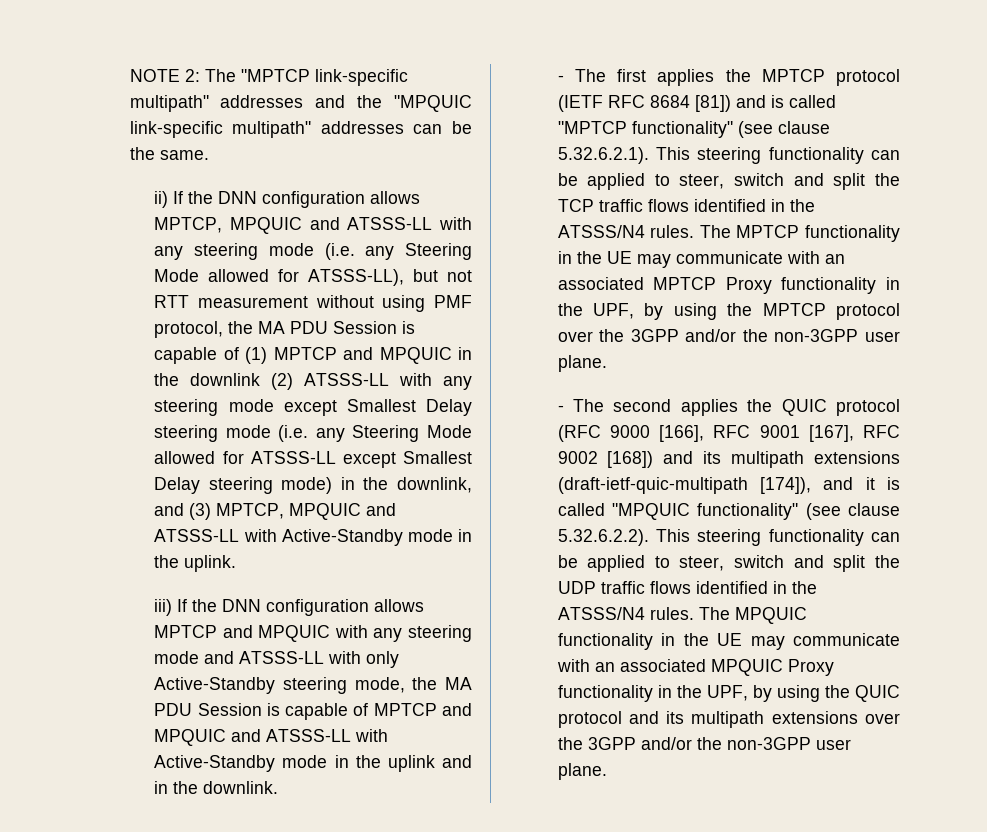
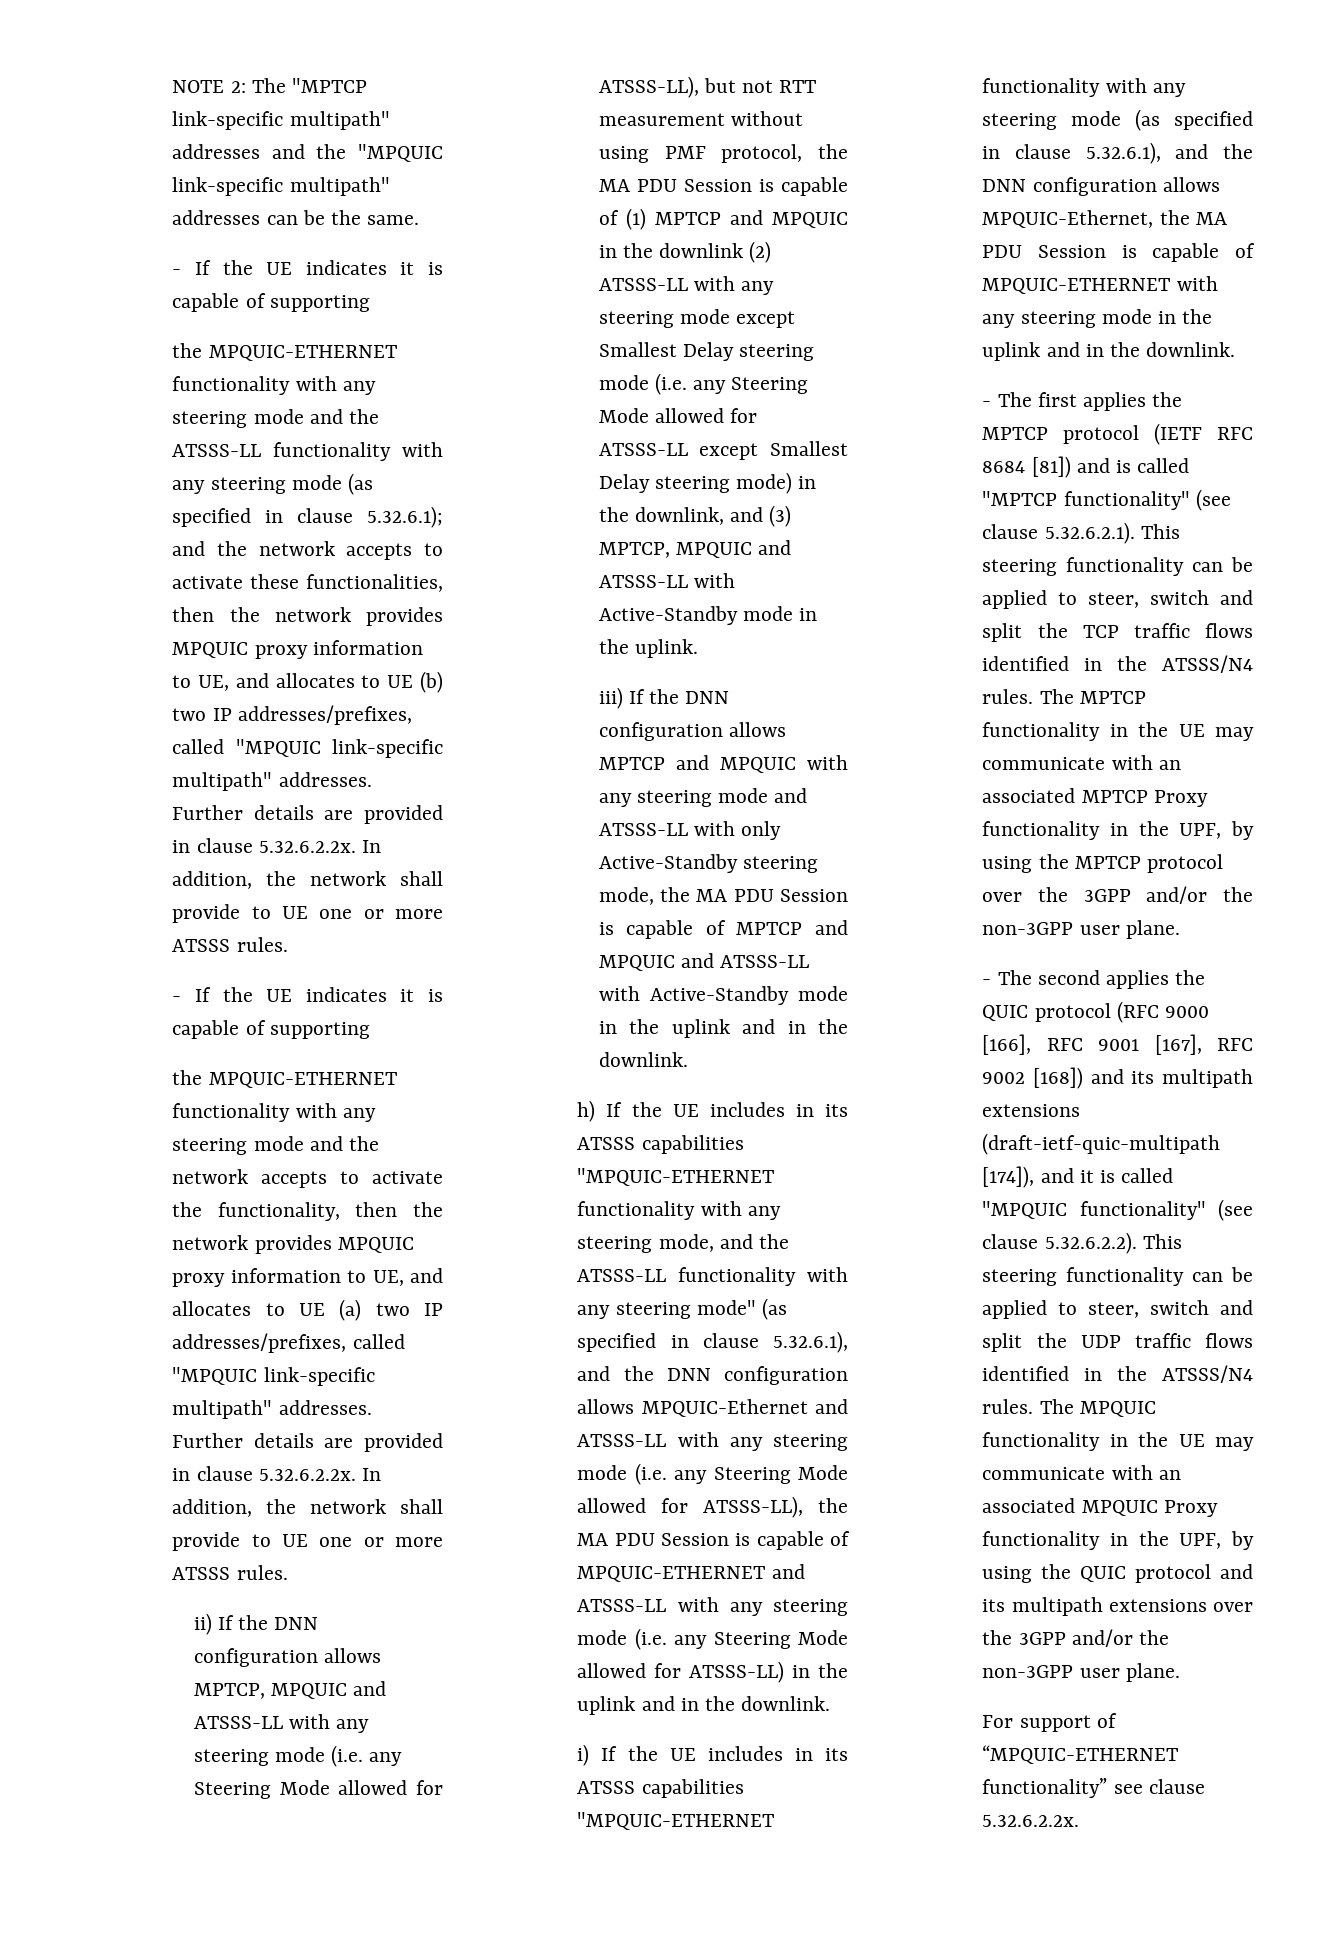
  NOTE 2: The "MPTCP link-specific multipath" addresses and the "MPQUIC link-specific multipath" addresses can be the same.
+ - If the UE indicates it is capable of supporting
+ the MPQUIC-ETHERNET functionality with any steering mode and the ATSSS-LL functionality with any steering mode (as specified in clause 5.32.6.1); and the network accepts to activate these functionalities, then the network provides MPQUIC proxy information to UE, and allocates to UE (b) two IP addresses/prefixes, called "MPQUIC link-specific multipath" addresses. Further details are provided in clause 5.32.6.2.2x. In addition, the network shall provide to UE one or more ATSSS rules.
+ - If the UE indicates it is capable of supporting
+ the MPQUIC-ETHERNET functionality with any steering mode and the network accepts to activate the functionality, then the network provides MPQUIC proxy information to UE, and allocates to UE (a) two IP addresses/prefixes, called "MPQUIC link-specific multipath" addresses. Further details are provided in clause 5.32.6.2.2x. In addition, the network shall provide to UE one or more ATSSS rules.
+ h) If the UE includes in its ATSSS capabilities "MPQUIC-ETHERNET functionality with any steering mode, and the ATSSS-LL functionality with any steering mode" (as specified in clause 5.32.6.1), and the DNN configuration allows MPQUIC-Ethernet and ATSSS-LL with any steering mode (i.e. any Steering Mode allowed for ATSSS-LL), the MA PDU Session is capable of MPQUIC-ETHERNET and ATSSS-LL with any steering mode (i.e. any Steering Mode allowed for ATSSS-LL) in the uplink and in the downlink.
+ i) If the UE includes in its ATSSS capabilities "MPQUIC-ETHERNET functionality with any steering mode (as specified in clause 5.32.6.1), and the DNN configuration allows MPQUIC-Ethernet, the MA PDU Session is capable of MPQUIC-ETHERNET with any steering mode in the uplink and in the downlink.
+ For support of “MPQUIC-ETHERNET functionality” see clause 5.32.6.2.2x.

